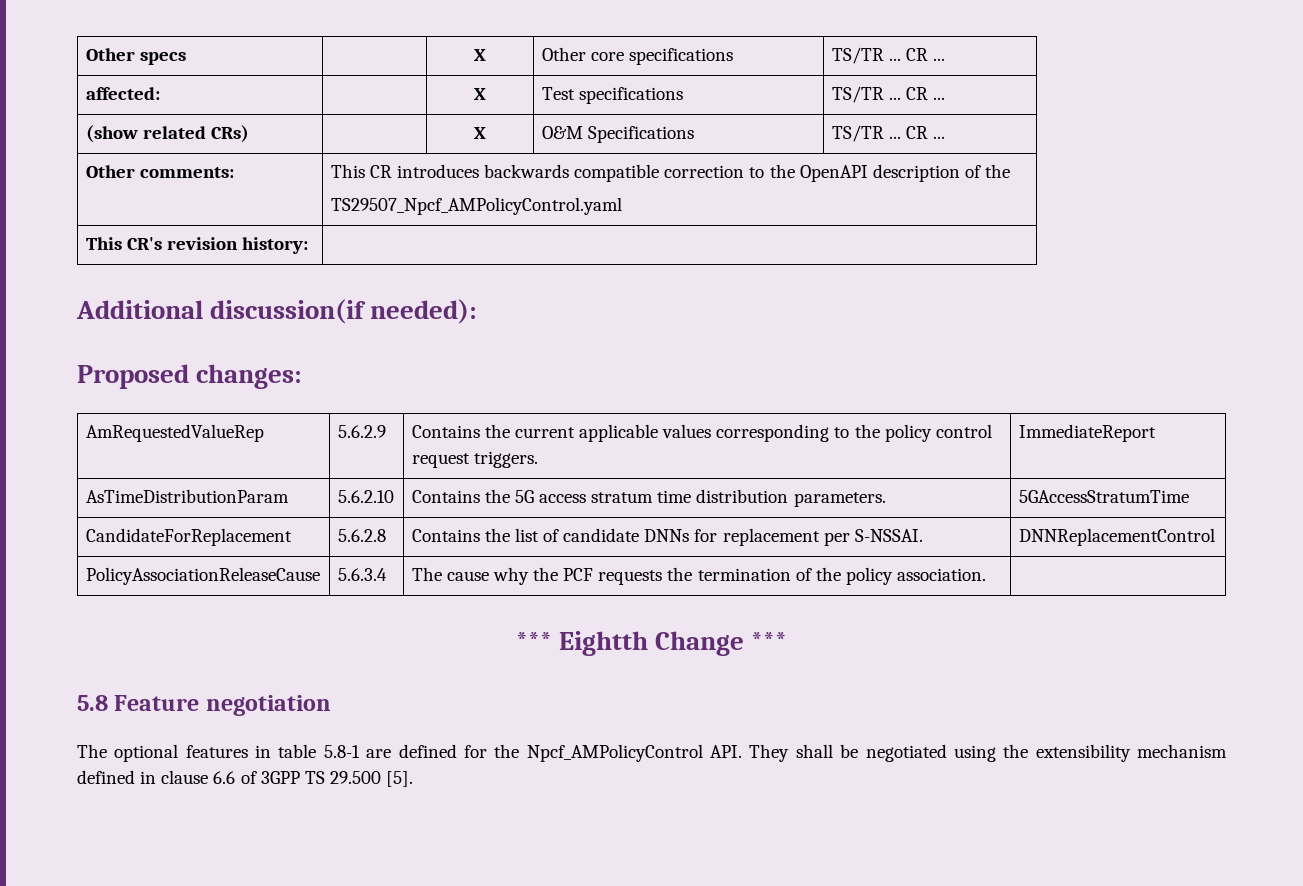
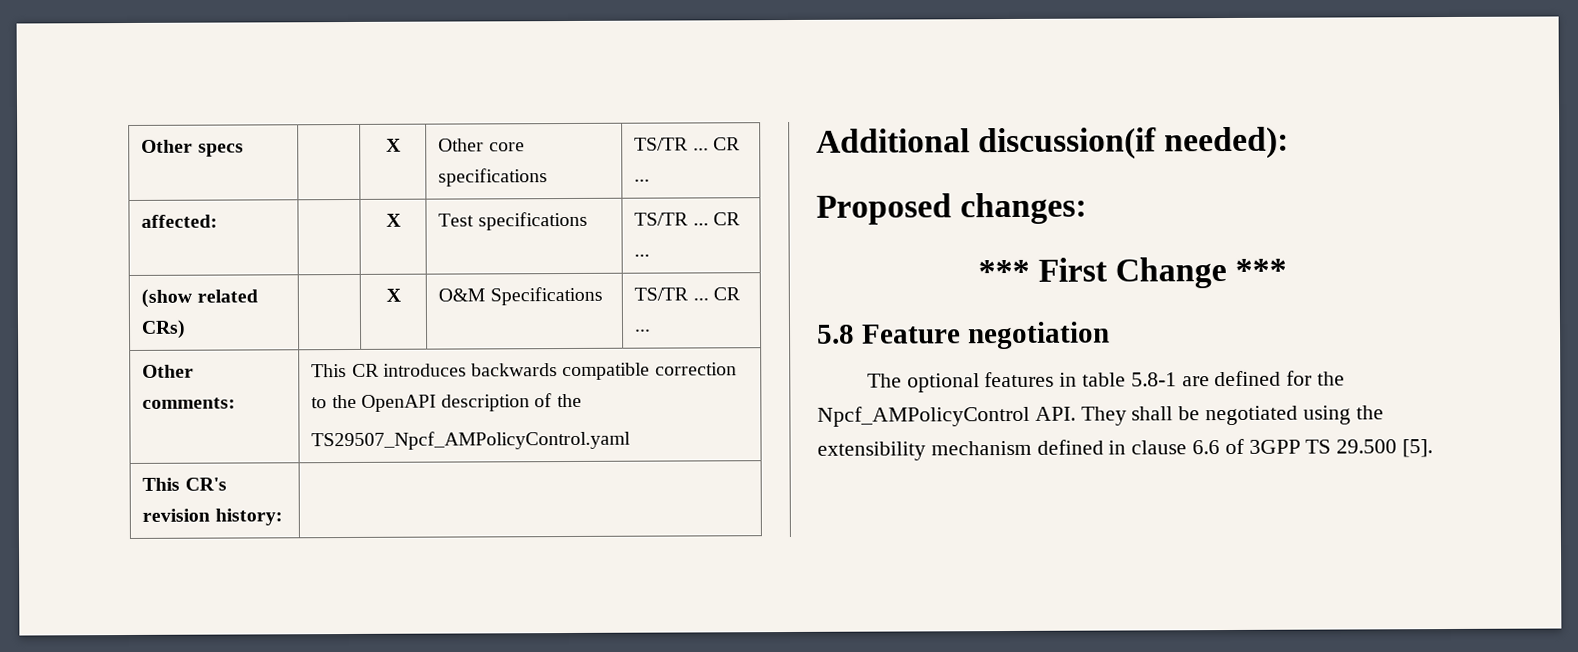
- AmRequestedValueRep | 5.6.2.9 | Contains the current applicable values corresponding to the policy control request triggers. | ImmediateReport
- AsTimeDistributionParam | 5.6.2.10 | Contains the 5G access stratum time distribution parameters. | 5GAccessStratumTime
- CandidateForReplacement | 5.6.2.8 | Contains the list of candidate DNNs for replacement per S-NSSAI. | DNNReplacementControl
- PolicyAssociationReleaseCause | 5.6.3.4 | The cause why the PCF requests the termination of the policy association. |
- *** Eightth Change ***
+ *** First Change ***

